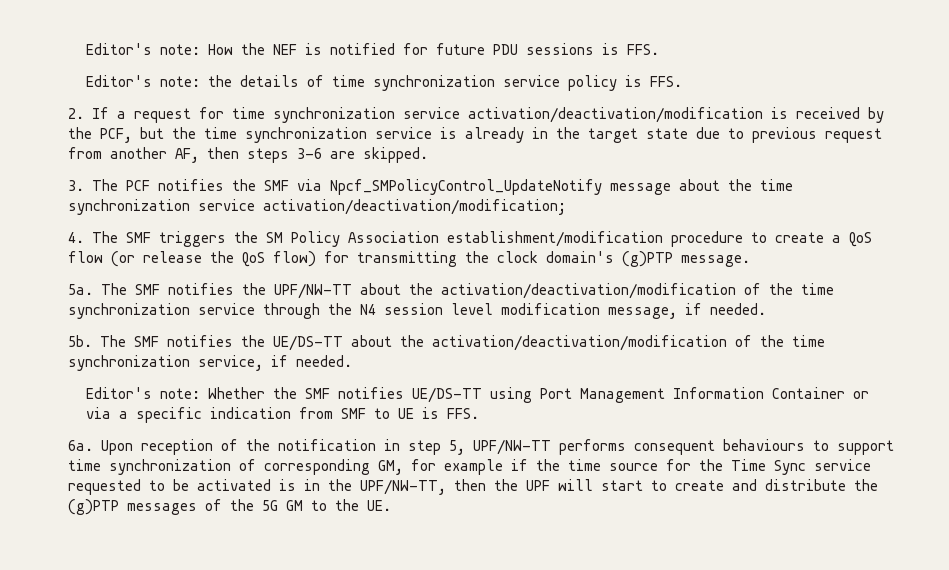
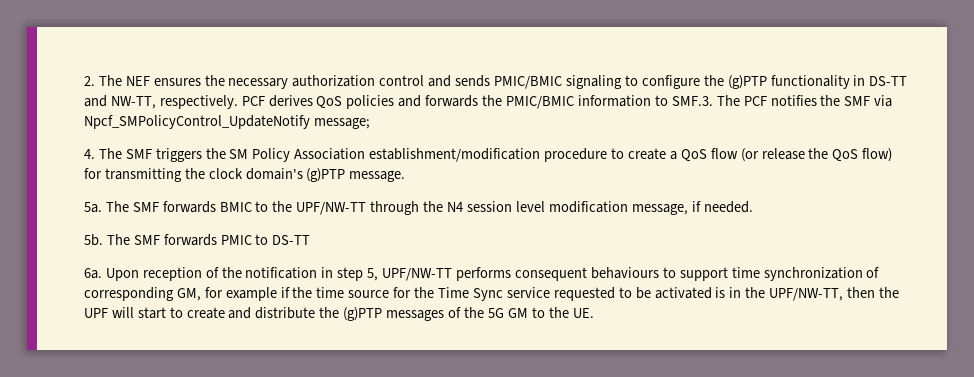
- Editor's note: How the NEF is notified for future PDU sessions is FFS.
- Editor's note: the details of time synchronization service policy is FFS.
- 2. If a request for time synchronization service activation/deactivation/modification is received by the PCF, but the time synchronization service is already in the target state due to previous request from another AF, then steps 3-6 are skipped.
- 3. The PCF notifies the SMF via Npcf_SMPolicyControl_UpdateNotify message about the time synchronization service activation/deactivation/modification;
+ 2. The NEF ensures the necessary authorization control and sends PMIC/BMIC signaling to configure the (g)PTP functionality in DS-TT and NW-TT, respectively. PCF derives QoS policies and forwards the PMIC/BMIC information to SMF.3. The PCF notifies the SMF via Npcf_SMPolicyControl_UpdateNotify message;
- The SMF notifies the UPF/NW-TT about the activation/deactivation/modification of the time synchronization service through the N4 session level modification message, if needed.
+ The SMF forwards BMIC to the UPF/NW-TT through the N4 session level modification message, if needed.
- The SMF notifies the UE/DS-TT about the activation/deactivation/modification of the time synchronization service, if needed.
- Editor's note: Whether the SMF notifies UE/DS-TT using Port Management Information Container or via a specific indication from SMF to UE is FFS.
+ The SMF forwards PMIC to DS-TT

